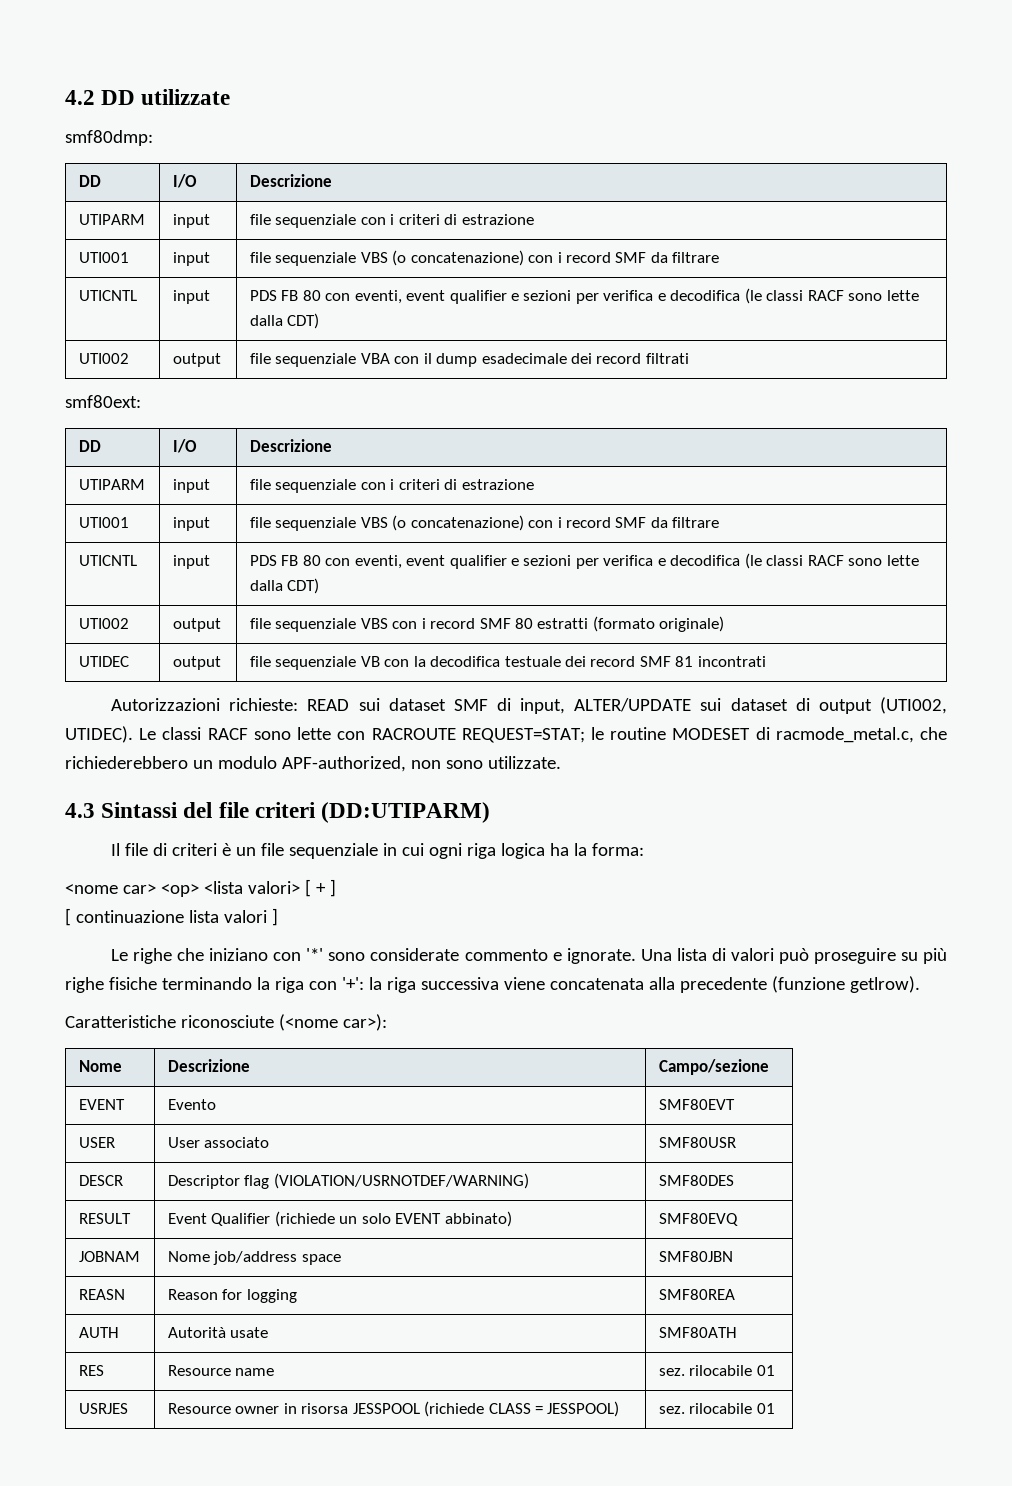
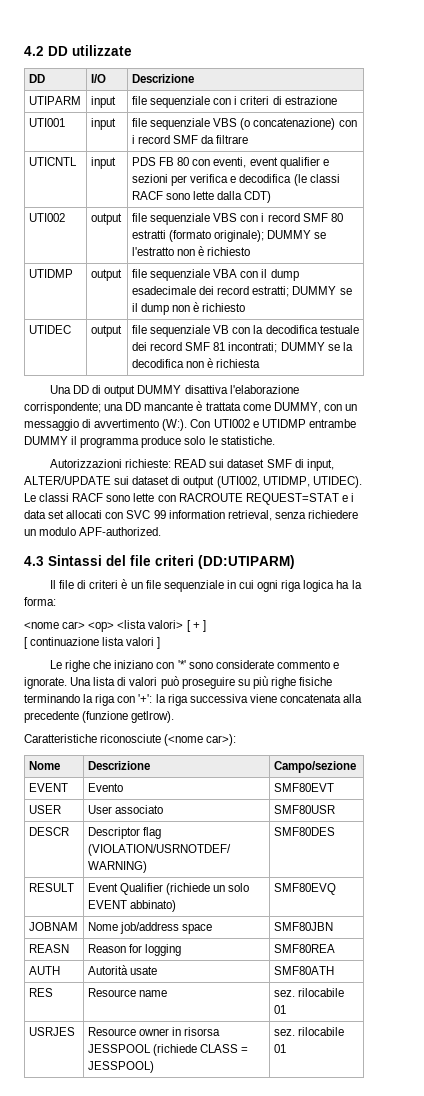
- smf80dmp:
- DD | I/O | Descrizione
- UTIPARM | input | file sequenziale con i criteri di estrazione
- UTI001 | input | file sequenziale VBS (o concatenazione) con i record SMF da filtrare
- UTICNTL | input | PDS FB 80 con eventi, event qualifier e sezioni per verifica e decodifica (le classi RACF sono lette dalla CDT)
- UTI002 | output | file sequenziale VBA con il dump esadecimale dei record filtrati
- smf80ext:
- UTI002 | output | file sequenziale VBS con i record SMF 80 estratti (formato originale)
+ UTI002 | output | file sequenziale VBS con i record SMF 80 estratti (formato originale); DUMMY se l'estratto non è richiesto
+ UTIDMP | output | file sequenziale VBA con il dump esadecimale dei record estratti; DUMMY se il dump non è richiesto
- UTIDEC | output | file sequenziale VB con la decodifica testuale dei record SMF 81 incontrati
+ UTIDEC | output | file sequenziale VB con la decodifica testuale dei record SMF 81 incontrati; DUMMY se la decodifica non è richiesta
+ Una DD di output DUMMY disattiva l'elaborazione corrispondente; una DD mancante è trattata come DUMMY, con un messaggio di avvertimento (W:). Con UTI002 e UTIDMP entrambe DUMMY il programma produce solo le statistiche.
- Autorizzazioni richieste: READ sui dataset SMF di input, ALTER/UPDATE sui dataset di output (UTI002, UTIDEC).
+ Autorizzazioni richieste: READ sui dataset SMF di input, ALTER/UPDATE sui dataset di output (UTI002, UTIDMP, UTIDEC).
- Le classi RACF sono lette con RACROUTE REQUEST=STAT; le routine MODESET di racmode_metal.c, che richiederebbero un modulo APF-authorized, non sono utilizzate.
+ Le classi RACF sono lette con RACROUTE REQUEST=STAT e i data set allocati con SVC 99 information retrieval, senza richiedere un modulo APF-authorized.

